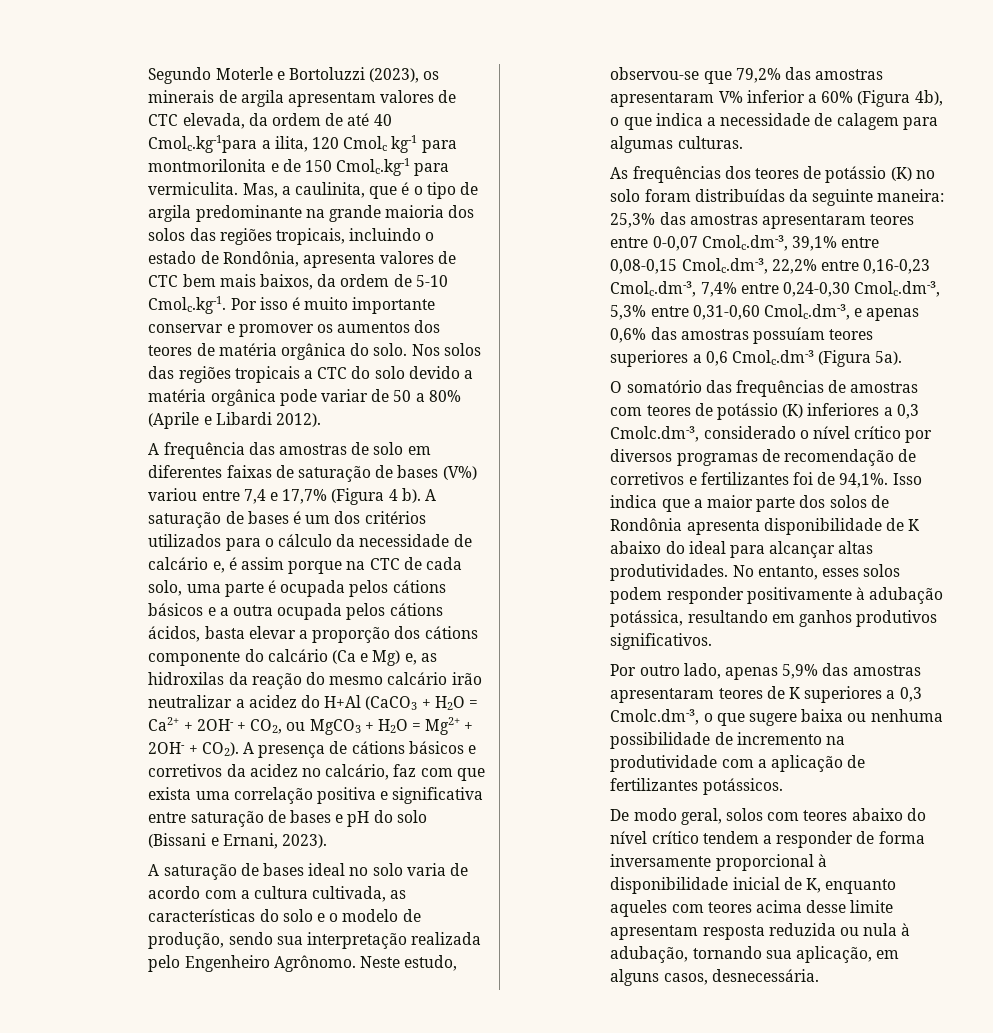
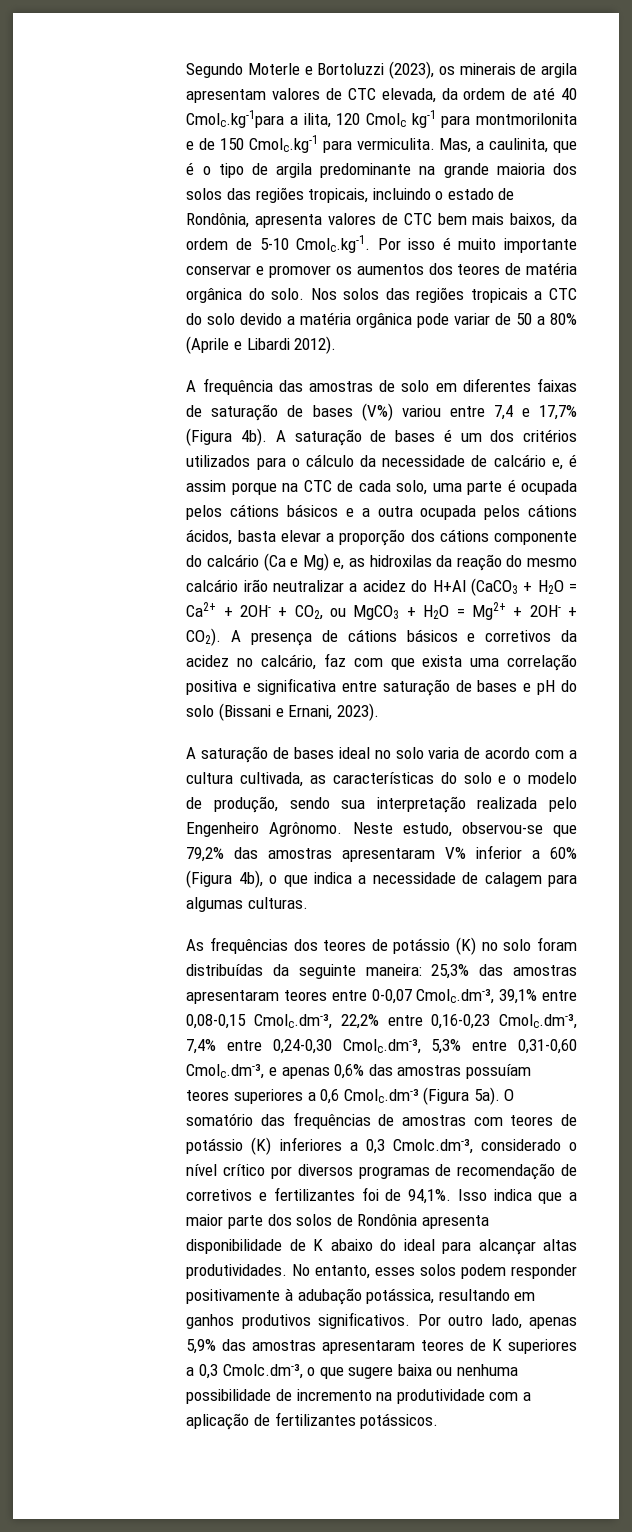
- A frequência das amostras de solo em diferentes faixas de saturação de bases (V%) variou entre 7,4 e 17,7% (Figura 4 b).
+ A frequência das amostras de solo em diferentes faixas de saturação de bases (V%) variou entre 7,4 e 17,7% (Figura 4b).
- 25,3% das amostras apresentaram teores entre 0-0,07 Cmolc.dm-³, 39,1% entre 0,08-0,15 Cmolc.dm-³, 22,2% entre 0,16-0,23 Cmolc.dm-³, 7,4% entre 0,24-0,30 Cmolc.dm-³, 5,3% entre 0,31-0,60 Cmolc.dm-³, e apenas 0,6% das amostras possuíam teores superiores a 0,6 Cmolc.dm-³ (Figura 5a).
- O somatório das frequências de amostras com teores de potássio (K) inferiores a 0,3 Cmolc.dm-³, considerado o nível crítico por diversos programas de recomendação de corretivos e fertilizantes foi de 94,1%.
+ 25,3% das amostras apresentaram teores entre 0-0,07 Cmolc.dm-³, 39,1% entre 0,08-0,15 Cmolc.dm-³, 22,2% entre 0,16-0,23 Cmolc.dm-³, 7,4% entre 0,24-0,30 Cmolc.dm-³, 5,3% entre 0,31-0,60 Cmolc.dm-³, e apenas 0,6% das amostras possuíam teores superiores a 0,6 Cmolc.dm-³ (Figura 5a). O somatório das frequências de amostras com teores de potássio (K) inferiores a 0,3 Cmolc.dm-³, considerado o nível crítico por diversos programas de recomendação de corretivos e fertilizantes foi de 94,1%.
- No entanto, esses solos podem responder positivamente à adubação potássica, resultando em ganhos produtivos significativos.
- Por outro lado, apenas 5,9% das amostras apresentaram teores de K superiores a 0,3 Cmolc.dm-³, o que sugere baixa ou nenhuma possibilidade de incremento na produtividade com a aplicação de fertilizantes potássicos.
+ No entanto, esses solos podem responder positivamente à adubação potássica, resultando em ganhos produtivos significativos. Por outro lado, apenas 5,9% das amostras apresentaram teores de K superiores a 0,3 Cmolc.dm-³, o que sugere baixa ou nenhuma possibilidade de incremento na produtividade com a aplicação de fertilizantes potássicos.
- De modo geral, solos com teores abaixo do nível crítico tendem a responder de forma inversamente proporcional à disponibilidade inicial de K, enquanto aqueles com teores acima desse limite apresentam resposta reduzida ou nula à adubação, tornando sua aplicação, em alguns casos, desnecessária.

